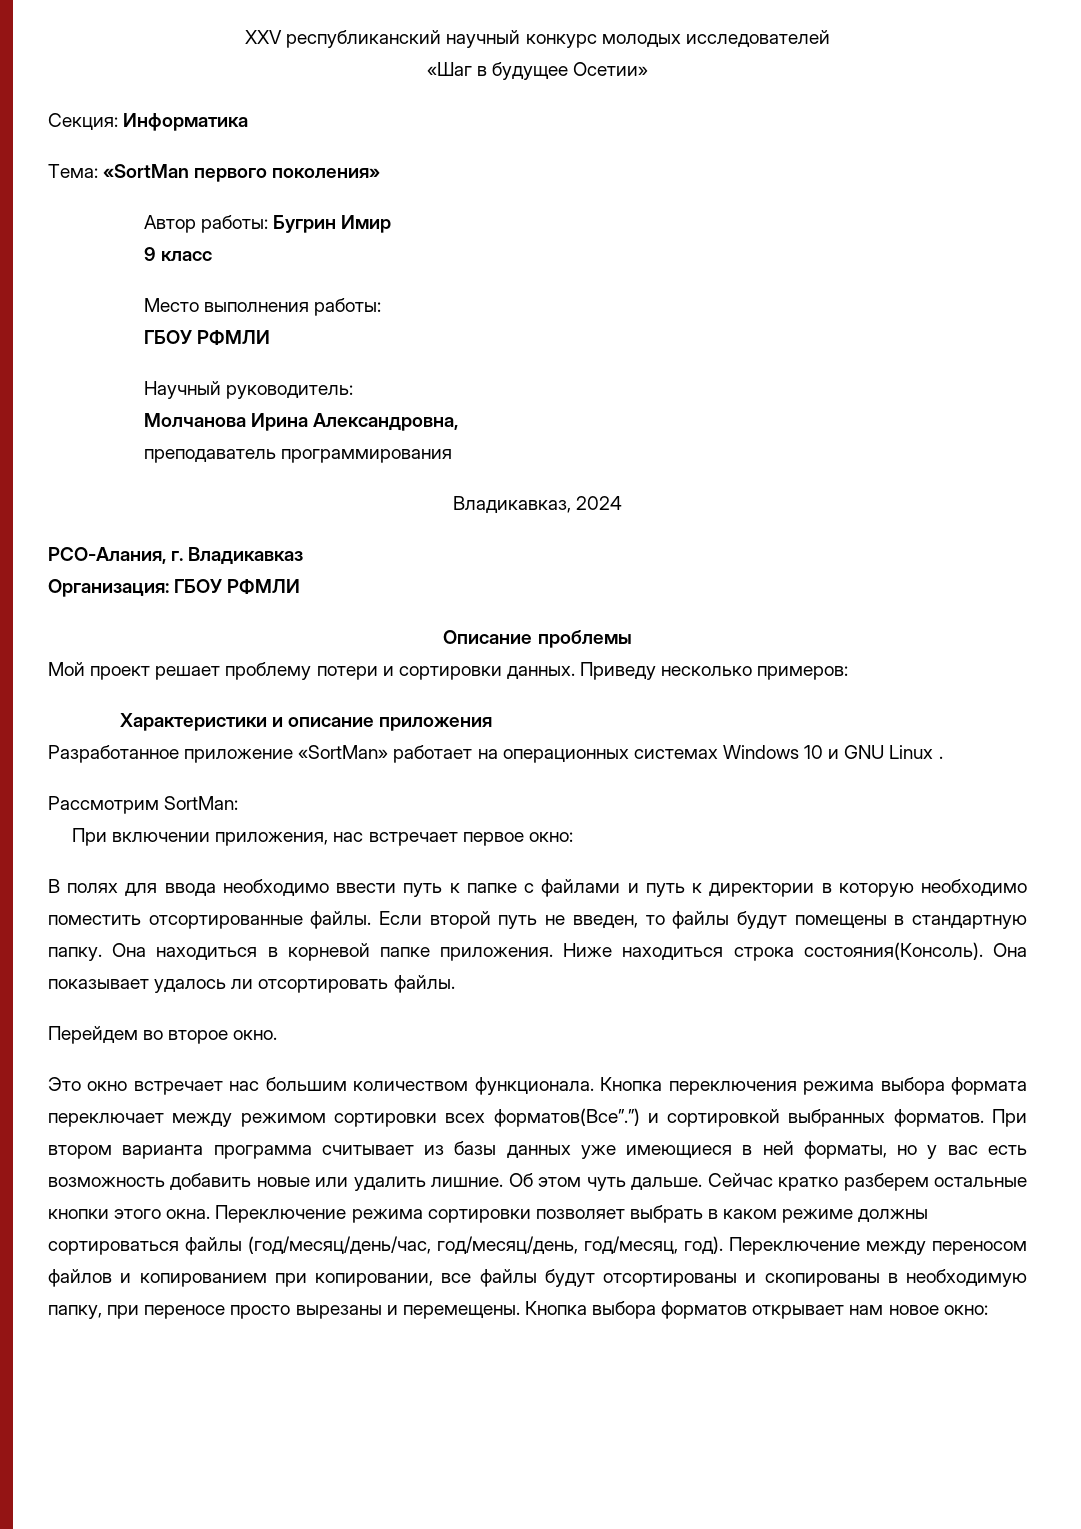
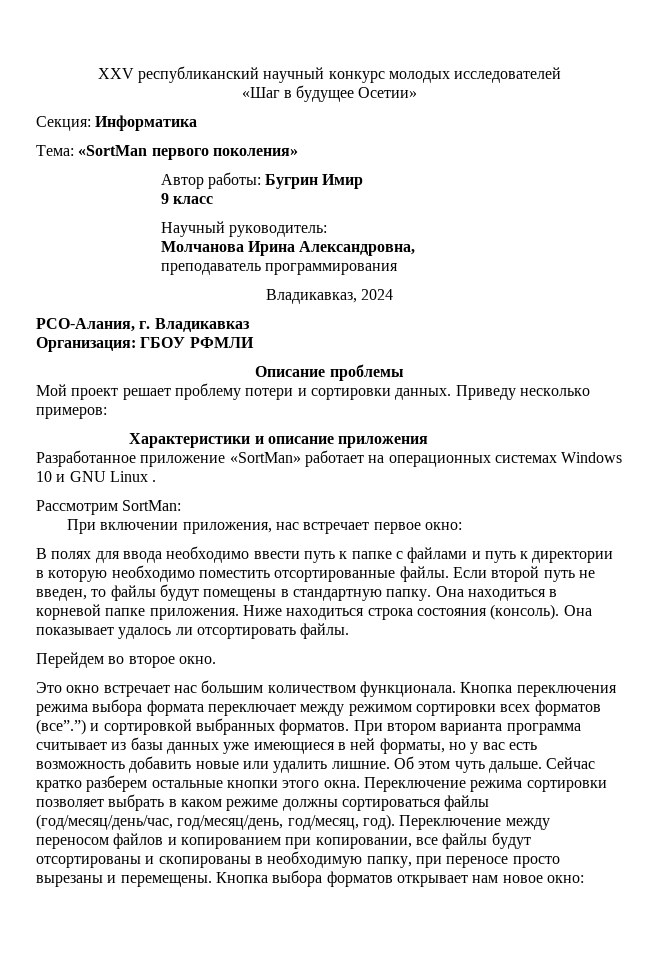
- Место выполнения работы:
- ГБОУ РФМЛИ
- Ниже находиться строка состояния(Консоль).
+ Ниже находиться строка состояния (консоль).
- Кнопка переключения режима выбора формата переключает между режимом сортировки всех форматов(Все”.”) и сортировкой выбранных форматов.
+ Кнопка переключения режима выбора формата переключает между режимом сортировки всех форматов (все”.”) и сортировкой выбранных форматов.

